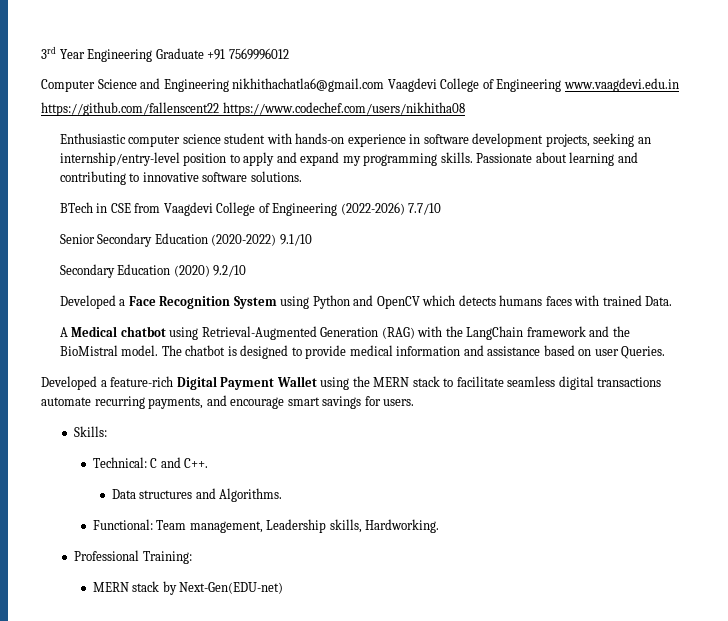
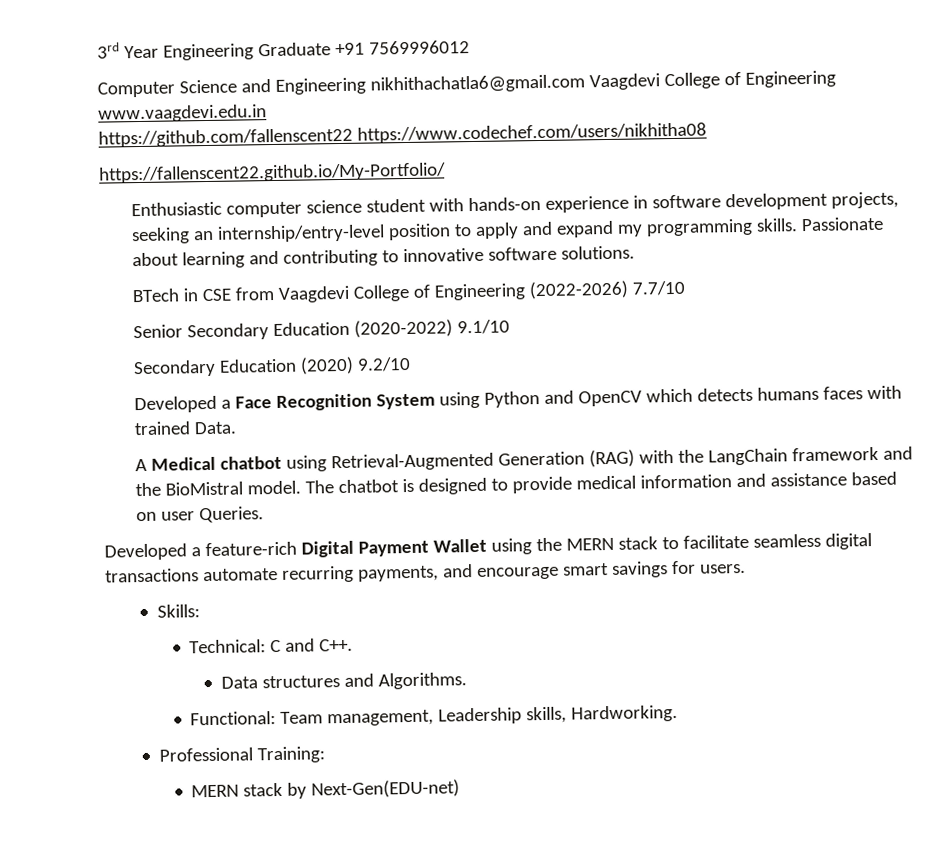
+ https://fallenscent22.github.io/My-Portfolio/

